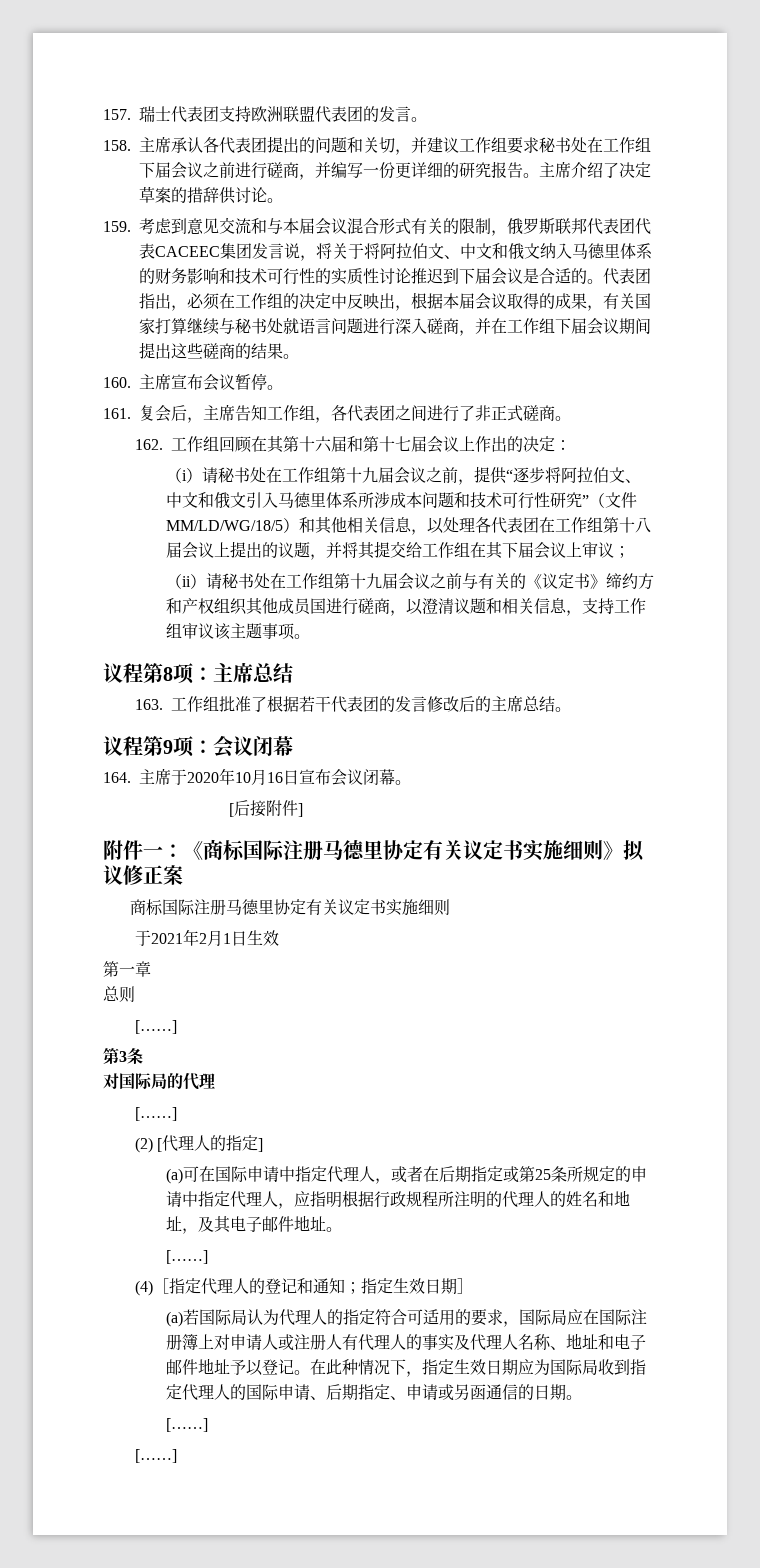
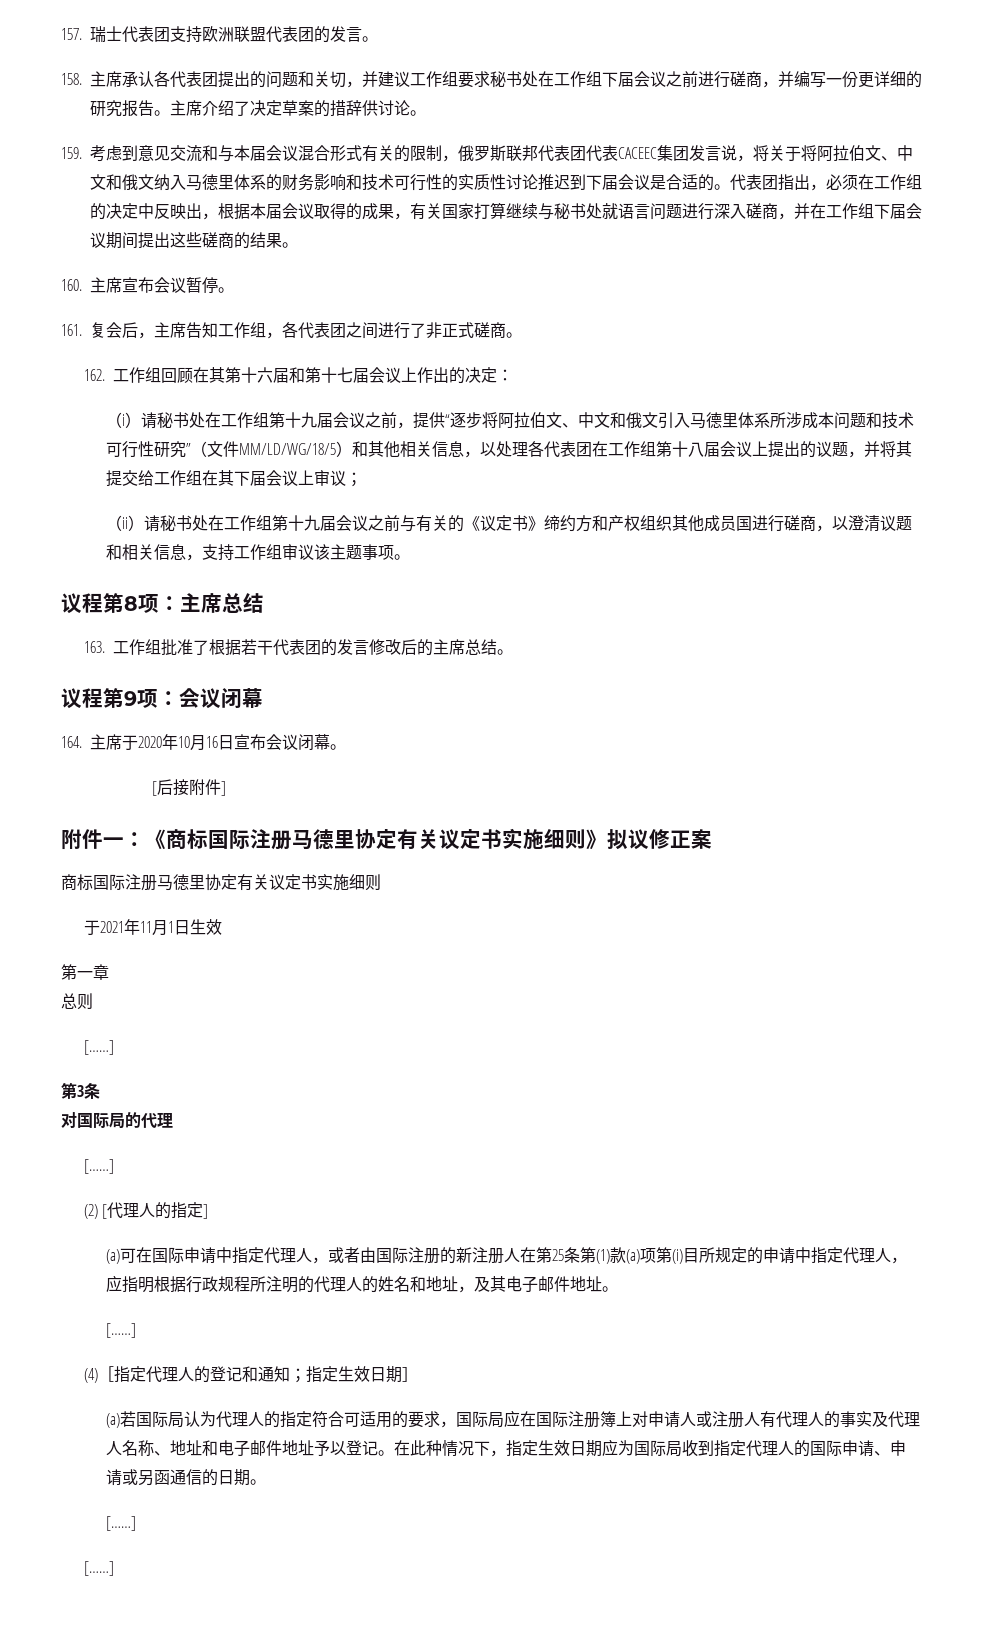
- 于2021年2月1日生效
+ 于2021年11月1日生效
- (a)可在国际申请中指定代理人，或者在后期指定或第25条所规定的申请中指定代理人，应指明根据行政规程所注明的代理人的姓名和地址，及其电子邮件地址。
+ (a)可在国际申请中指定代理人，或者由国际注册的新注册人在第25条第(1)款(a)项第(i)目所规定的申请中指定代理人，应指明根据行政规程所注明的代理人的姓名和地址，及其电子邮件地址。
- 在此种情况下，指定生效日期应为国际局收到指定代理人的国际申请、后期指定、申请或另函通信的日期。
+ 在此种情况下，指定生效日期应为国际局收到指定代理人的国际申请、申请或另函通信的日期。

